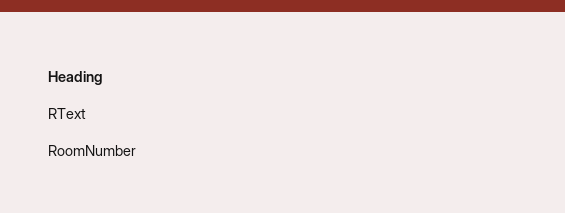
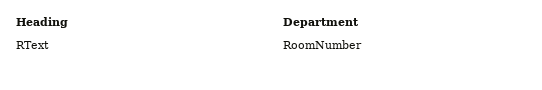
+ Department

